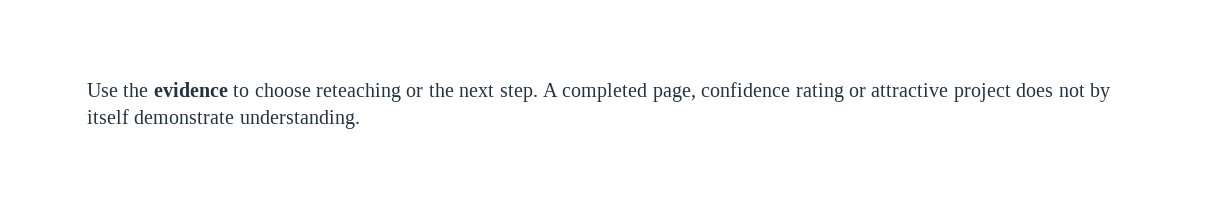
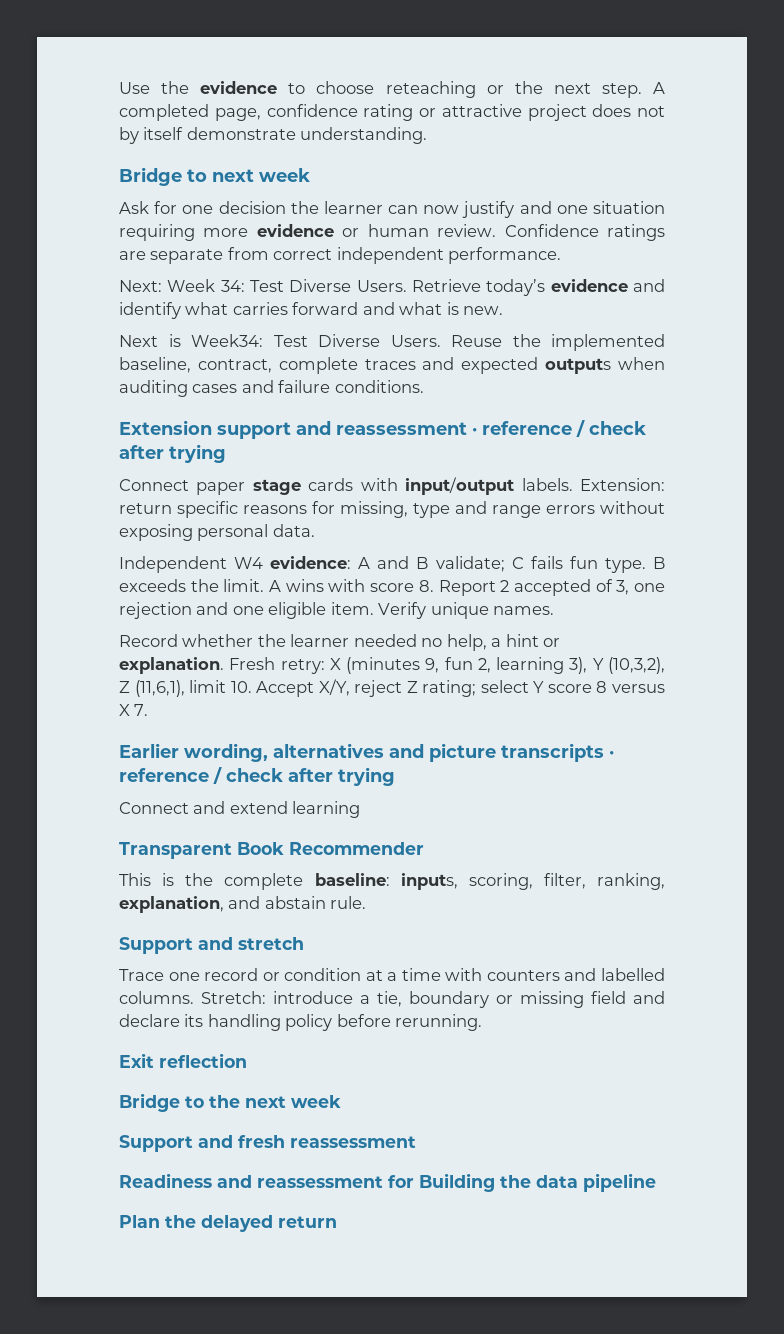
+ Bridge to next week
+ Ask for one decision the learner can now justify and one situation requiring more evidence or human review. Confidence ratings are separate from correct independent performance.
+ Next: Week 34: Test Diverse Users. Retrieve today’s evidence and identify what carries forward and what is new.
+ Next is Week34: Test Diverse Users. Reuse the implemented baseline, contract, complete traces and expected outputs when auditing cases and failure conditions.
+ Extension support and reassessment · reference / check after trying
+ Connect paper stage cards with input/output labels. Extension: return specific reasons for missing, type and range errors without exposing personal data.
+ Independent W4 evidence: A and B validate; C fails fun type. B exceeds the limit. A wins with score 8. Report 2 accepted of 3, one rejection and one eligible item. Verify unique names.
+ Record whether the learner needed no help, a hint or explanation. Fresh retry: X (minutes 9, fun 2, learning 3), Y (10,3,2), Z (11,6,1), limit 10. Accept X/Y, reject Z rating; select Y score 8 versus X 7.
+ Earlier wording, alternatives and picture transcripts · reference / check after trying
+ Connect and extend learning
+ Transparent Book Recommender
+ This is the complete baseline: inputs, scoring, filter, ranking, explanation, and abstain rule.
+ Support and stretch
+ Trace one record or condition at a time with counters and labelled columns. Stretch: introduce a tie, boundary or missing field and declare its handling policy before rerunning.
+ Exit reflection
+ Bridge to the next week
+ Support and fresh reassessment
+ Readiness and reassessment for Building the data pipeline
+ Plan the delayed return

